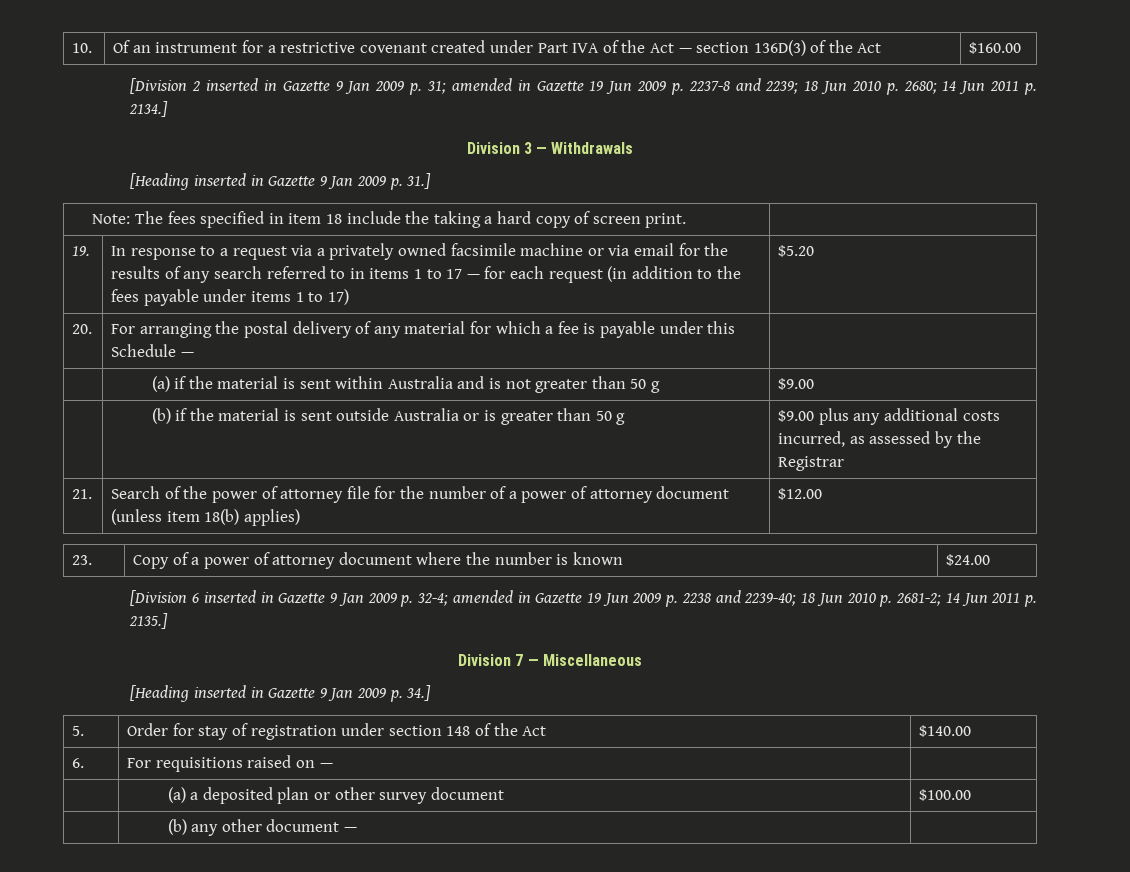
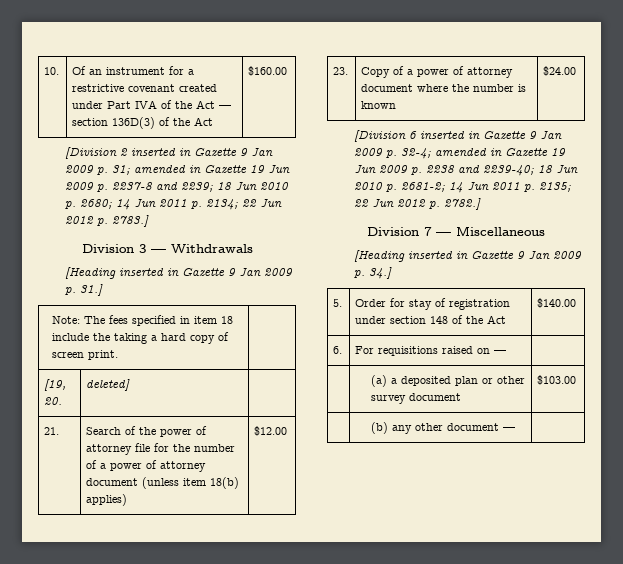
- [Division 2 inserted in Gazette 9 Jan 2009 p. 31; amended in Gazette 19 Jun 2009 p. 2237-8 and 2239; 18 Jun 2010 p. 2680; 14 Jun 2011 p. 2134.]
+ [Division 2 inserted in Gazette 9 Jan 2009 p. 31; amended in Gazette 19 Jun 2009 p. 2237-8 and 2239; 18 Jun 2010 p. 2680; 14 Jun 2011 p. 2134; 22 Jun 2012 p. 2783.]
- 19. | In response to a request via a privately owned facsimile machine or via email for the results of any search referred to in items 1 to 17 — for each request (in addition to the fees payable under items 1 to 17) | $5.20
- 20. | For arranging the postal delivery of any material for which a fee is payable under this Schedule — |
- | (a) if the material is sent within Australia and is not greater than 50 g | $9.00
- | (b) if the material is sent outside Australia or is greater than 50 g | $9.00 plus any additional costs incurred, as assessed by the Registrar
+ [19, 20. | deleted]
- [Division 6 inserted in Gazette 9 Jan 2009 p. 32-4; amended in Gazette 19 Jun 2009 p. 2238 and 2239-40; 18 Jun 2010 p. 2681-2; 14 Jun 2011 p. 2135.]
+ [Division 6 inserted in Gazette 9 Jan 2009 p. 32-4; amended in Gazette 19 Jun 2009 p. 2238 and 2239-40; 18 Jun 2010 p. 2681-2; 14 Jun 2011 p. 2135; 22 Jun 2012 p. 2782.]
- | (a) a deposited plan or other survey document | $100.00
+ | (a) a deposited plan or other survey document | $103.00

